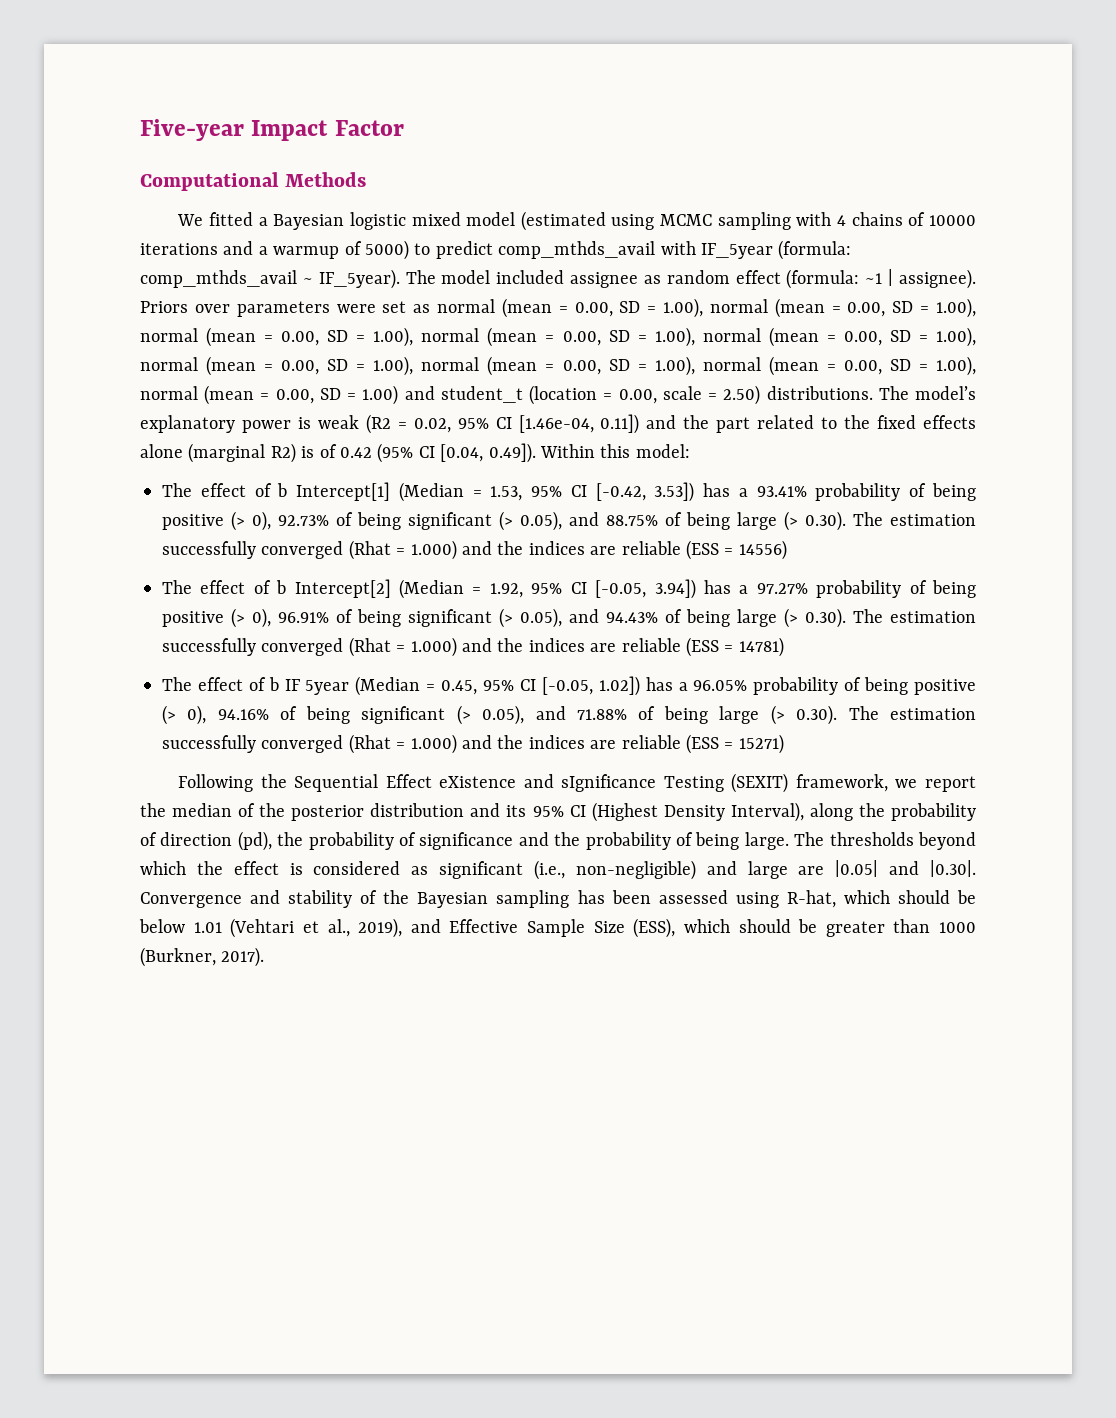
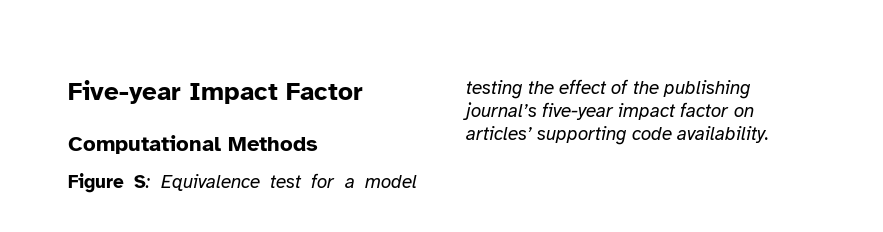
- We fitted a Bayesian logistic mixed model (estimated using MCMC sampling with 4 chains of 10000 iterations and a warmup of 5000) to predict comp_mthds_avail with IF_5year (formula: comp_mthds_avail ~ IF_5year). The model included assignee as random effect (formula: ~1 | assignee). Priors over parameters were set as normal (mean = 0.00, SD = 1.00), normal (mean = 0.00, SD = 1.00), normal (mean = 0.00, SD = 1.00), normal (mean = 0.00, SD = 1.00), normal (mean = 0.00, SD = 1.00), normal (mean = 0.00, SD = 1.00), normal (mean = 0.00, SD = 1.00), normal (mean = 0.00, SD = 1.00), normal (mean = 0.00, SD = 1.00) and student_t (location = 0.00, scale = 2.50) distributions. The model’s explanatory power is weak (R2 = 0.02, 95% CI [1.46e-04, 0.11]) and the part related to the fixed effects alone (marginal R2) is of 0.42 (95% CI [0.04, 0.49]). Within this model:
- The effect of b Intercept[1] (Median = 1.53, 95% CI [-0.42, 3.53]) has a 93.41% probability of being positive (> 0), 92.73% of being significant (> 0.05), and 88.75% of being large (> 0.30). The estimation successfully converged (Rhat = 1.000) and the indices are reliable (ESS = 14556)
- The effect of b Intercept[2] (Median = 1.92, 95% CI [-0.05, 3.94]) has a 97.27% probability of being positive (> 0), 96.91% of being significant (> 0.05), and 94.43% of being large (> 0.30). The estimation successfully converged (Rhat = 1.000) and the indices are reliable (ESS = 14781)
- The effect of b IF 5year (Median = 0.45, 95% CI [-0.05, 1.02]) has a 96.05% probability of being positive (> 0), 94.16% of being significant (> 0.05), and 71.88% of being large (> 0.30). The estimation successfully converged (Rhat = 1.000) and the indices are reliable (ESS = 15271)
- Following the Sequential Effect eXistence and sIgnificance Testing (SEXIT) framework, we report the median of the posterior distribution and its 95% CI (Highest Density Interval), along the probability of direction (pd), the probability of significance and the probability of being large. The thresholds beyond which the effect is considered as significant (i.e., non-negligible) and large are |0.05| and |0.30|. Convergence and stability of the Bayesian sampling has been assessed using R-hat, which should be below 1.01 (Vehtari et al., 2019), and Effective Sample Size (ESS), which should be greater than 1000 (Burkner, 2017).
+ Figure S: Equivalence test for a model testing the effect of the publishing journal’s five-year impact factor on articles’ supporting code availability.

